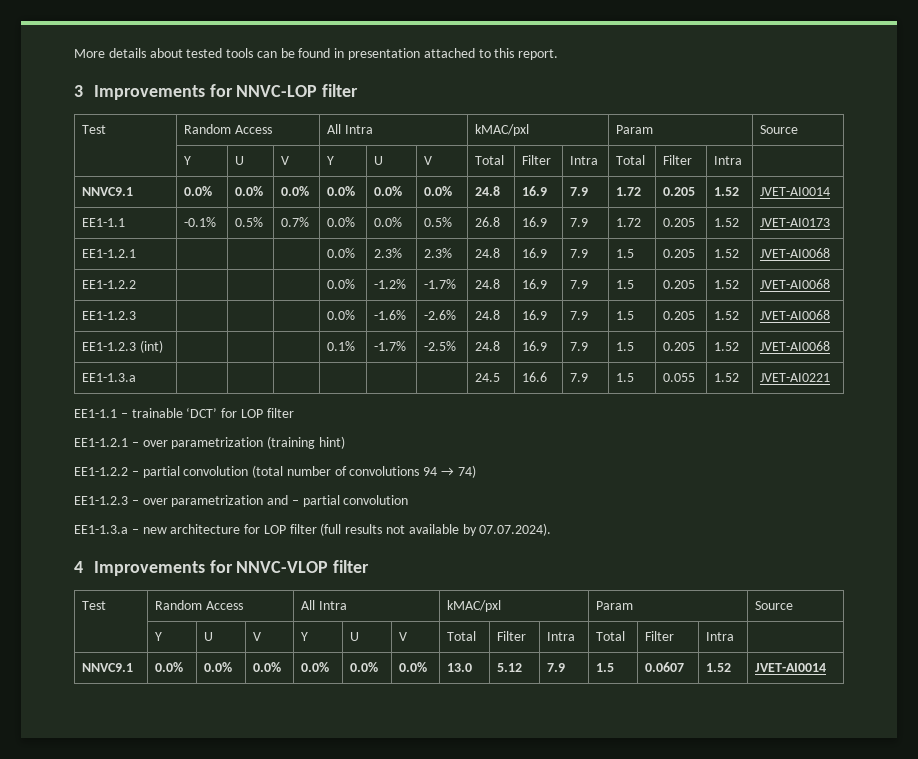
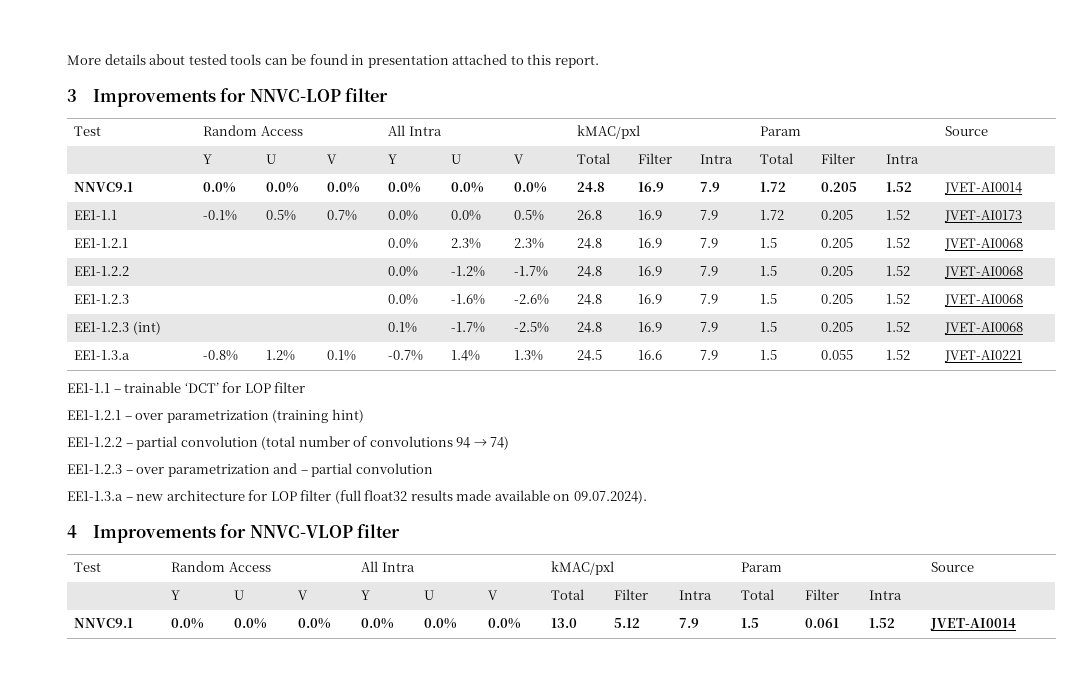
- EE1-1.3.a | | | | | | | 24.5 | 16.6 | 7.9 | 1.5 | 0.055 | 1.52 | JVET-AI0221
+ EE1-1.3.a | -0.8% | 1.2% | 0.1% | -0.7% | 1.4% | 1.3% | 24.5 | 16.6 | 7.9 | 1.5 | 0.055 | 1.52 | JVET-AI0221
- EE1-1.3.a – new architecture for LOP filter (full results not available by 07.07.2024).
+ EE1-1.3.a – new architecture for LOP filter (full float32 results made available on 09.07.2024).
- NNVC9.1 | 0.0% | 0.0% | 0.0% | 0.0% | 0.0% | 0.0% | 13.0 | 5.12 | 7.9 | 1.5 | 0.0607 | 1.52 | JVET-AI0014
+ NNVC9.1 | 0.0% | 0.0% | 0.0% | 0.0% | 0.0% | 0.0% | 13.0 | 5.12 | 7.9 | 1.5 | 0.061 | 1.52 | JVET-AI0014

